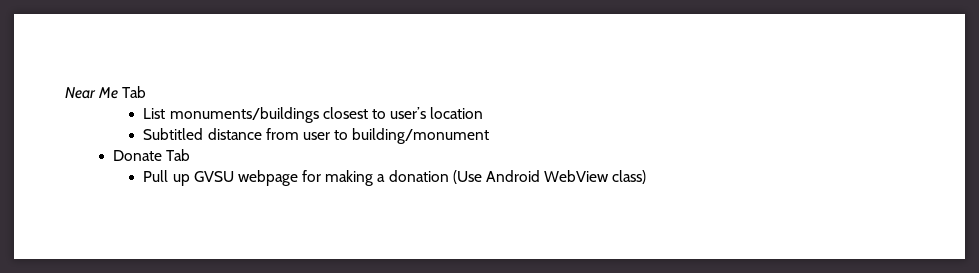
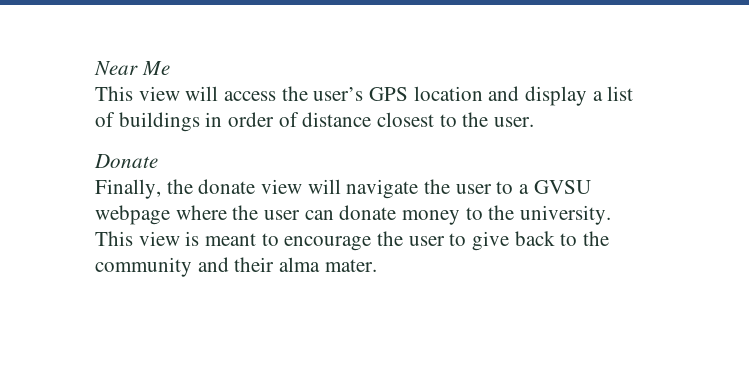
- Near Me Tab
- List monuments/buildings closest to user’s location
- Subtitled distance from user to building/monument
- Donate Tab
- Pull up GVSU webpage for making a donation (Use Android WebView class)
+ Near Me
+ This view will access the user’s GPS location and display a list of buildings in order of distance closest to the user.
+ Donate
+ Finally, the donate view will navigate the user to a GVSU webpage where the user can donate money to the university. This view is meant to encourage the user to give back to the community and their alma mater.

